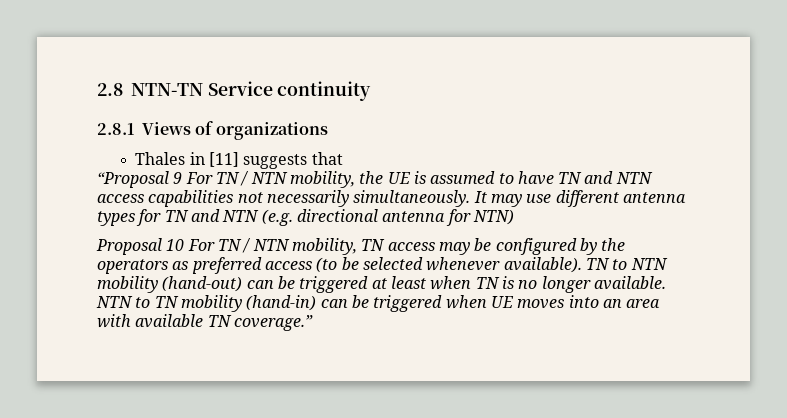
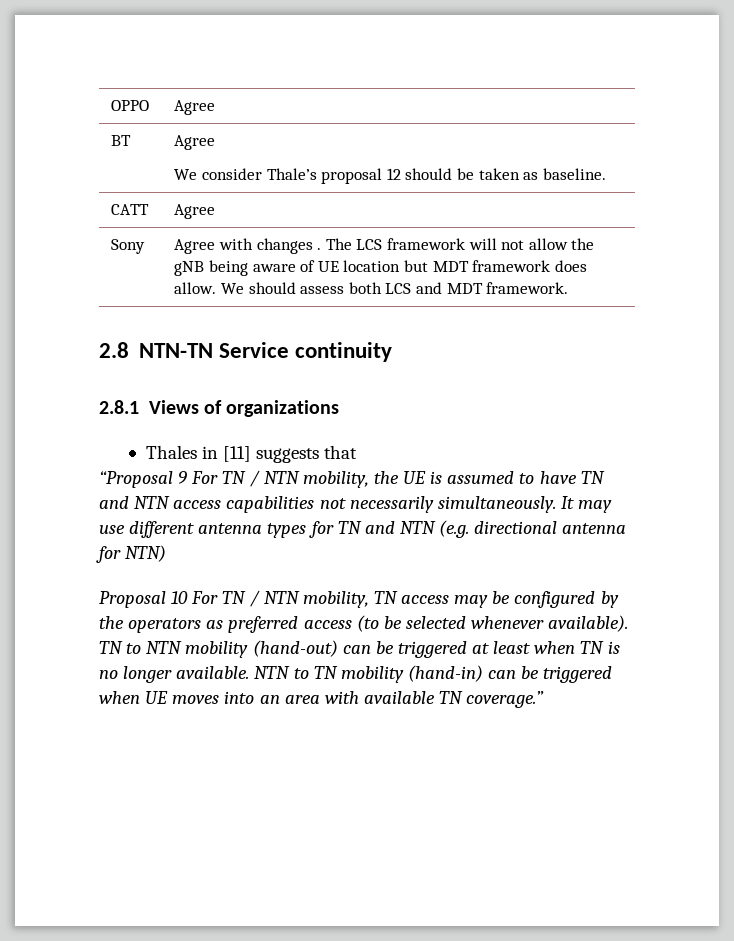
+ OPPO | Agree
+ BT | Agree
+ We consider Thale’s proposal 12 should be taken as baseline.
+ CATT | Agree
+ Sony | Agree with changes . The LCS framework will not allow the gNB being aware of UE location but MDT framework does allow. We should assess both LCS and MDT framework.

